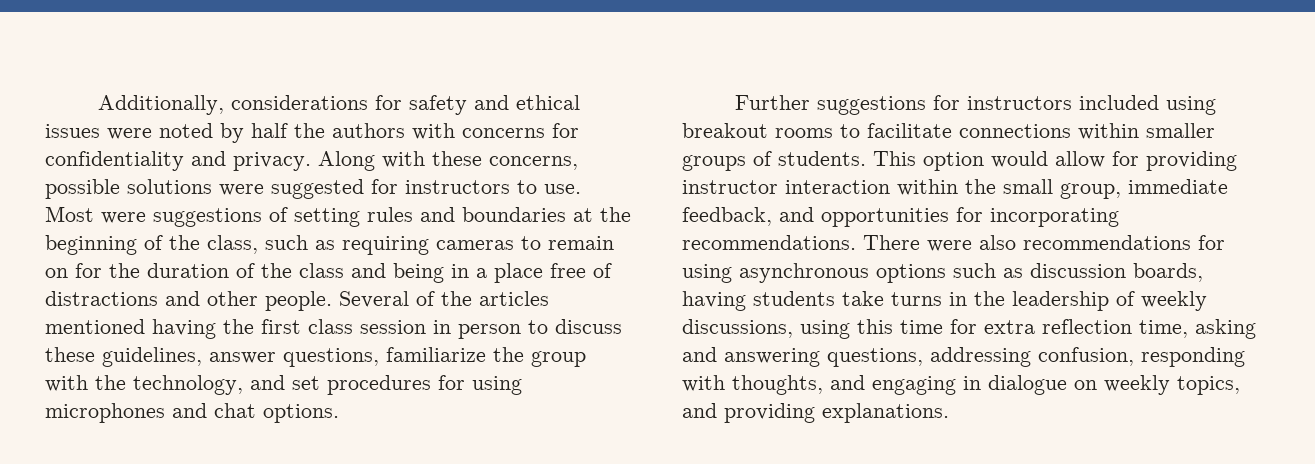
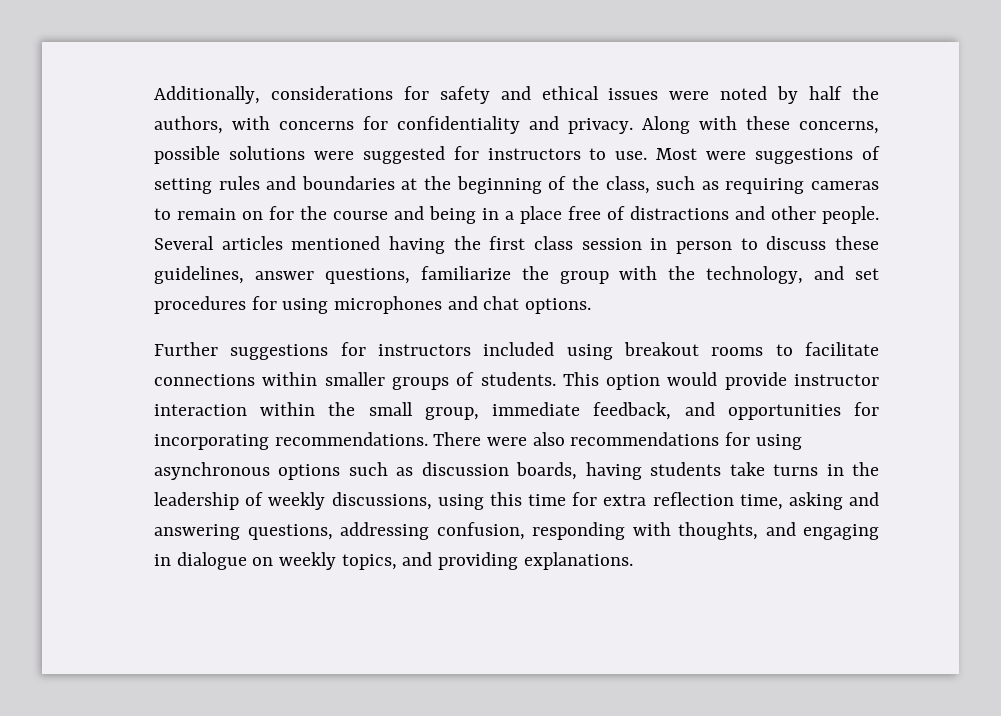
- Additionally, considerations for safety and ethical issues were noted by half the authors with concerns for confidentiality and privacy.
+ Additionally, considerations for safety and ethical issues were noted by half the authors, with concerns for confidentiality and privacy.
- Most were suggestions of setting rules and boundaries at the beginning of the class, such as requiring cameras to remain on for the duration of the class and being in a place free of distractions and other people.
+ Most were suggestions of setting rules and boundaries at the beginning of the class, such as requiring cameras to remain on for the course and being in a place free of distractions and other people.
- Several of the articles mentioned having the first class session in person to discuss these guidelines, answer questions, familiarize the group with the technology, and set procedures for using microphones and chat options.
+ Several articles mentioned having the first class session in person to discuss these guidelines, answer questions, familiarize the group with the technology, and set procedures for using microphones and chat options.
- This option would allow for providing instructor interaction within the small group, immediate feedback, and opportunities for incorporating recommendations.
+ This option would provide instructor interaction within the small group, immediate feedback, and opportunities for incorporating recommendations.

